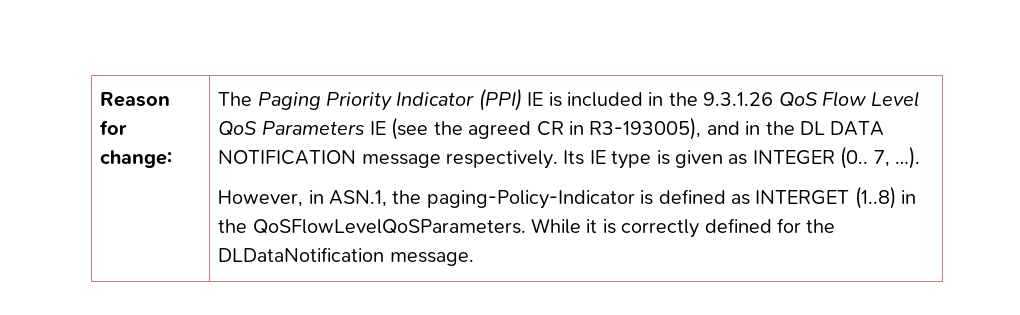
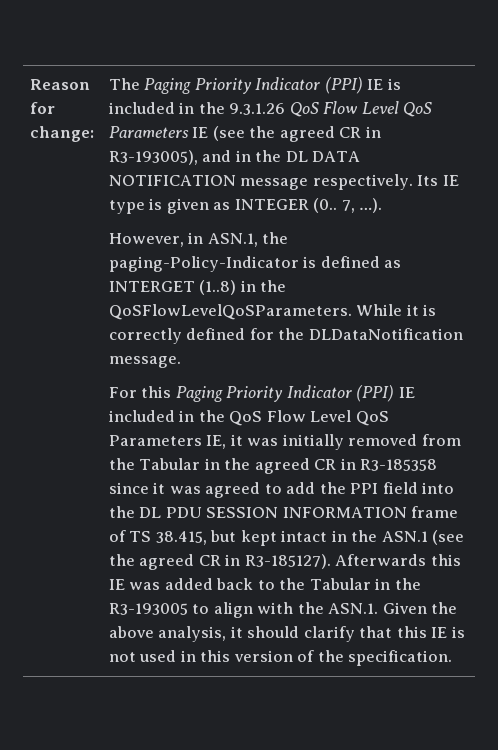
+ For this Paging Priority Indicator (PPI) IE included in the QoS Flow Level QoS Parameters IE, it was initially removed from the Tabular in the agreed CR in R3-185358 since it was agreed to add the PPI field into the DL PDU SESSION INFORMATION frame of TS 38.415, but kept intact in the ASN.1 (see the agreed CR in R3-185127). Afterwards this IE was added back to the Tabular in the R3-193005 to align with the ASN.1. Given the above analysis, it should clarify that this IE is not used in this version of the specification.

